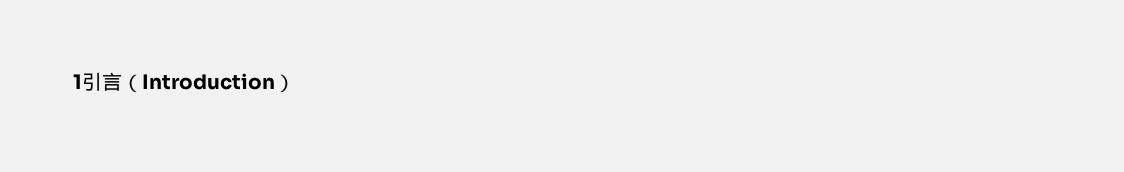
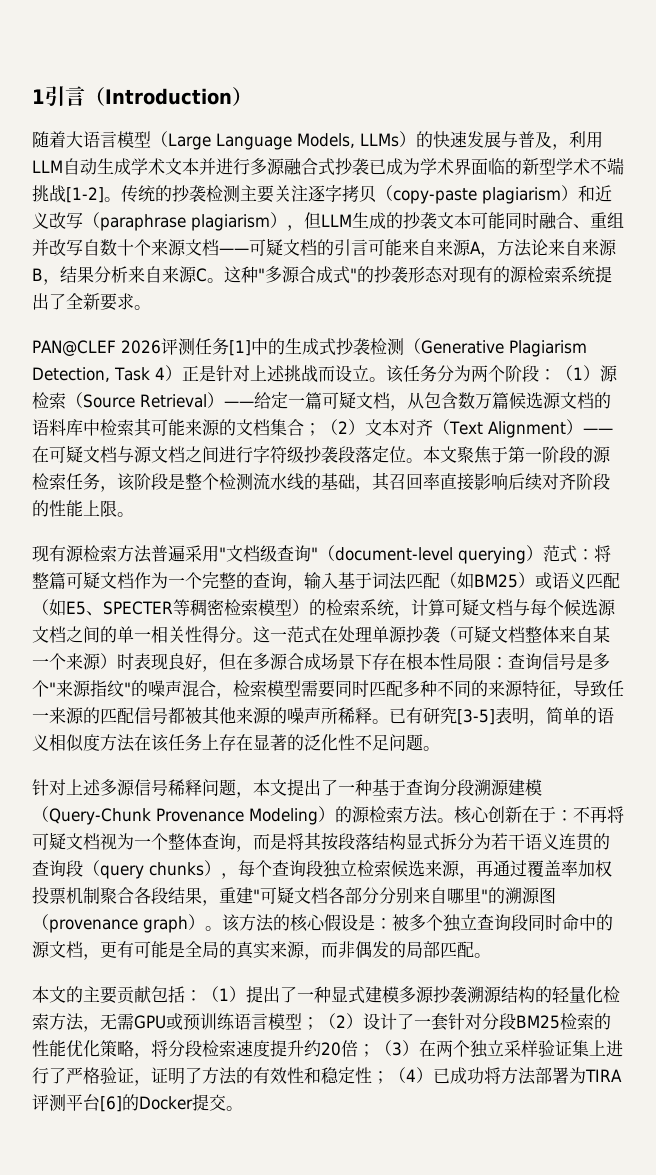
+ 随着大语言模型（Large Language Models, LLMs）的快速发展与普及，利用LLM自动生成学术文本并进行多源融合式抄袭已成为学术界面临的新型学术不端挑战[1-2]。传统的抄袭检测主要关注逐字拷贝（copy-paste plagiarism）和近义改写（paraphrase plagiarism），但LLM生成的抄袭文本可能同时融合、重组并改写自数十个来源文档——可疑文档的引言可能来自来源A，方法论来自来源B，结果分析来自来源C。这种"多源合成式"的抄袭形态对现有的源检索系统提出了全新要求。
+ PAN@CLEF 2026评测任务[1]中的生成式抄袭检测（Generative Plagiarism Detection, Task 4）正是针对上述挑战而设立。该任务分为两个阶段：（1）源检索（Source Retrieval）——给定一篇可疑文档，从包含数万篇候选源文档的语料库中检索其可能来源的文档集合；（2）文本对齐（Text Alignment）——在可疑文档与源文档之间进行字符级抄袭段落定位。本文聚焦于第一阶段的源检索任务，该阶段是整个检测流水线的基础，其召回率直接影响后续对齐阶段的性能上限。
+ 现有源检索方法普遍采用"文档级查询"（document-level querying）范式：将整篇可疑文档作为一个完整的查询，输入基于词法匹配（如BM25）或语义匹配（如E5、SPECTER等稠密检索模型）的检索系统，计算可疑文档与每个候选源文档之间的单一相关性得分。这一范式在处理单源抄袭（可疑文档整体来自某一个来源）时表现良好，但在多源合成场景下存在根本性局限：查询信号是多个"来源指纹"的噪声混合，检索模型需要同时匹配多种不同的来源特征，导致任一来源的匹配信号都被其他来源的噪声所稀释。已有研究[3-5]表明，简单的语义相似度方法在该任务上存在显著的泛化性不足问题。
+ 针对上述多源信号稀释问题，本文提出了一种基于查询分段溯源建模（Query-Chunk Provenance Modeling）的源检索方法。核心创新在于：不再将可疑文档视为一个整体查询，而是将其按段落结构显式拆分为若干语义连贯的查询段（query chunks），每个查询段独立检索候选来源，再通过覆盖率加权投票机制聚合各段结果，重建"可疑文档各部分分别来自哪里"的溯源图（provenance graph）。该方法的核心假设是：被多个独立查询段同时命中的源文档，更有可能是全局的真实来源，而非偶发的局部匹配。
+ 本文的主要贡献包括：（1）提出了一种显式建模多源抄袭溯源结构的轻量化检索方法，无需GPU或预训练语言模型；（2）设计了一套针对分段BM25检索的性能优化策略，将分段检索速度提升约20倍；（3）在两个独立采样验证集上进行了严格验证，证明了方法的有效性和稳定性；（4）已成功将方法部署为TIRA评测平台[6]的Docker提交。

